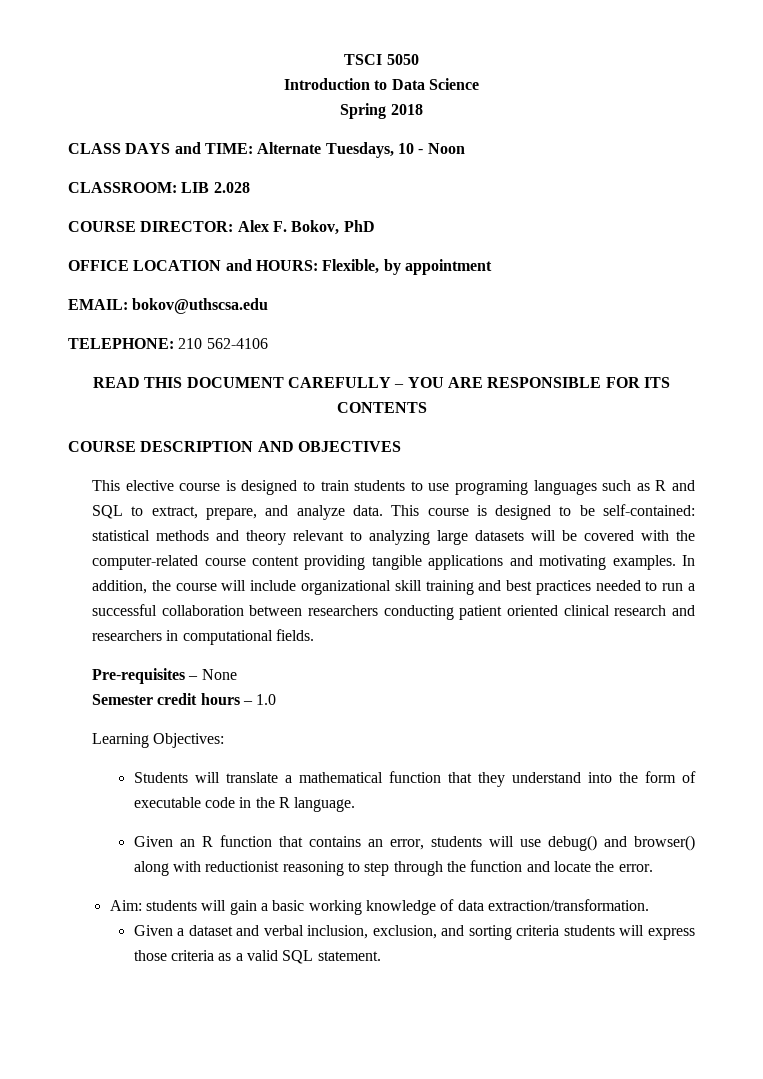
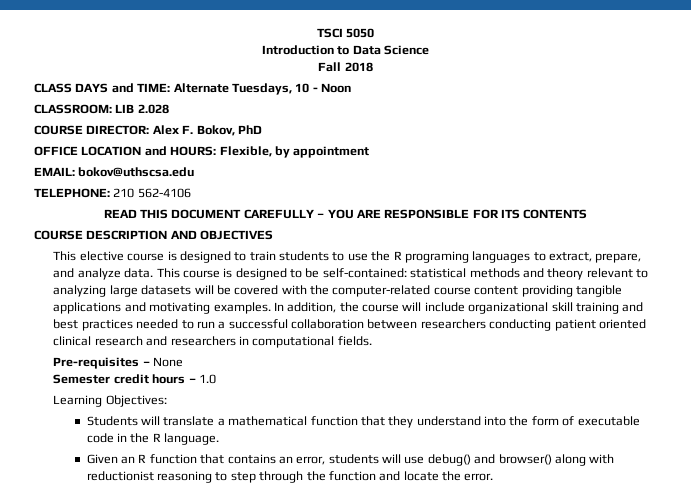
- Spring 2018
+ Fall 2018
- This elective course is designed to train students to use programing languages such as R and SQL to extract, prepare, and analyze data.
+ This elective course is designed to train students to use the R programing languages to extract, prepare, and analyze data.
- Aim: students will gain a basic working knowledge of data extraction/transformation.
- Given a dataset and verbal inclusion, exclusion, and sorting criteria students will express those criteria as a valid SQL statement.

